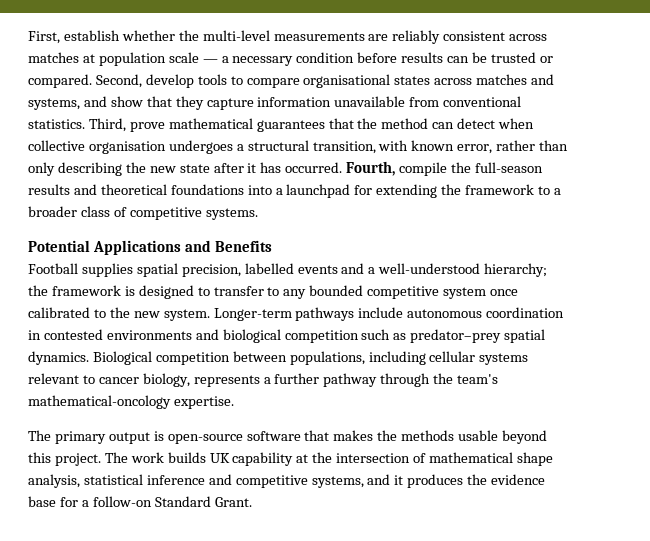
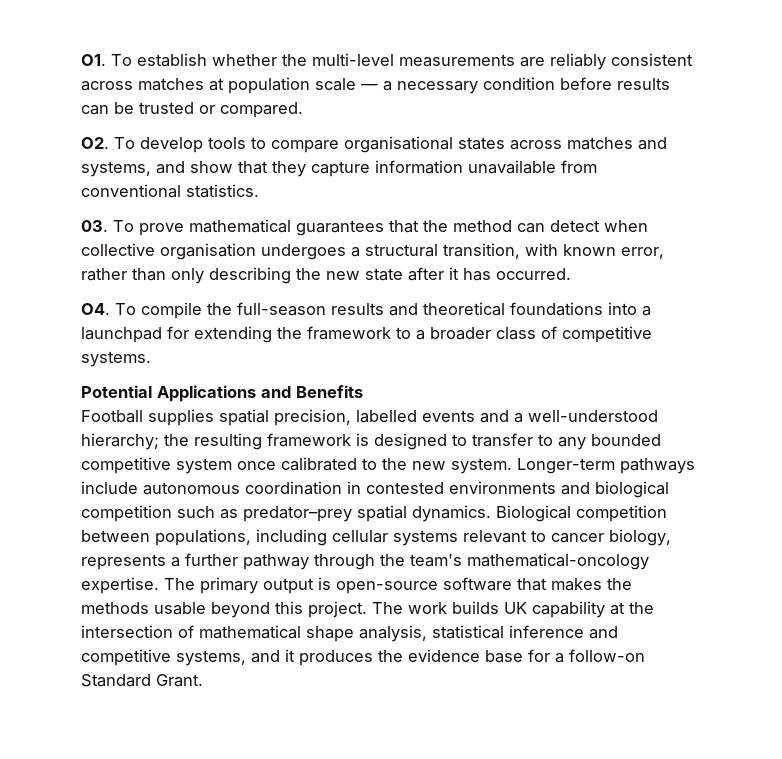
- First, establish whether the multi-level measurements are reliably consistent across matches at population scale — a necessary condition before results can be trusted or compared. Second, develop tools to compare organisational states across matches and systems, and show that they capture information unavailable from conventional statistics. Third, prove mathematical guarantees that the method can detect when collective organisation undergoes a structural transition, with known error, rather than only describing the new state after it has occurred. Fourth, compile the full-season results and theoretical foundations into a launchpad for extending the framework to a broader class of competitive systems.
+ O1. To establish whether the multi-level measurements are reliably consistent across matches at population scale — a necessary condition before results can be trusted or compared.
+ O2. To develop tools to compare organisational states across matches and systems, and show that they capture information unavailable from conventional statistics.
+ 03. To prove mathematical guarantees that the method can detect when collective organisation undergoes a structural transition, with known error, rather than only describing the new state after it has occurred.
+ O4. To compile the full-season results and theoretical foundations into a launchpad for extending the framework to a broader class of competitive systems.
- Football supplies spatial precision, labelled events and a well-understood hierarchy; the framework is designed to transfer to any bounded competitive system once calibrated to the new system.
+ Football supplies spatial precision, labelled events and a well-understood hierarchy; the resulting framework is designed to transfer to any bounded competitive system once calibrated to the new system.
- Biological competition between populations, including cellular systems relevant to cancer biology, represents a further pathway through the team's mathematical-oncology expertise.
- The primary output is open-source software that makes the methods usable beyond this project.
+ Biological competition between populations, including cellular systems relevant to cancer biology, represents a further pathway through the team's mathematical-oncology expertise. The primary output is open-source software that makes the methods usable beyond this project.

